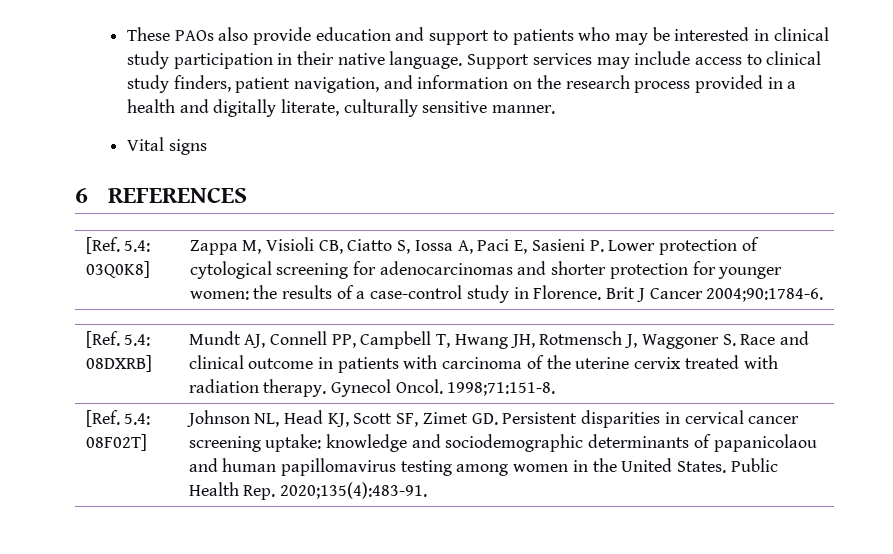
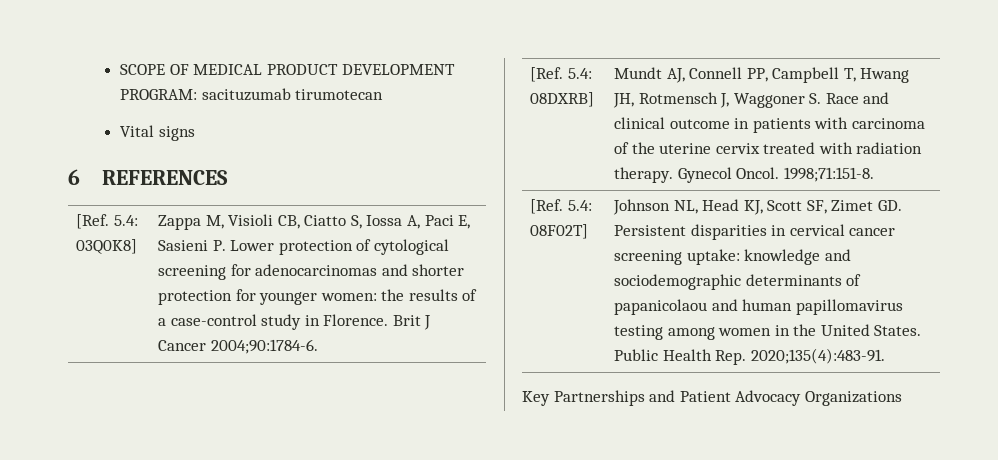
- These PAOs also provide education and support to patients who may be interested in clinical study participation in their native language. Support services may include access to clinical study finders, patient navigation, and information on the research process provided in a health and digitally literate, culturally sensitive manner.
+ SCOPE OF MEDICAL PRODUCT DEVELOPMENT PROGRAM: sacituzumab tirumotecan
+ Key Partnerships and Patient Advocacy Organizations

